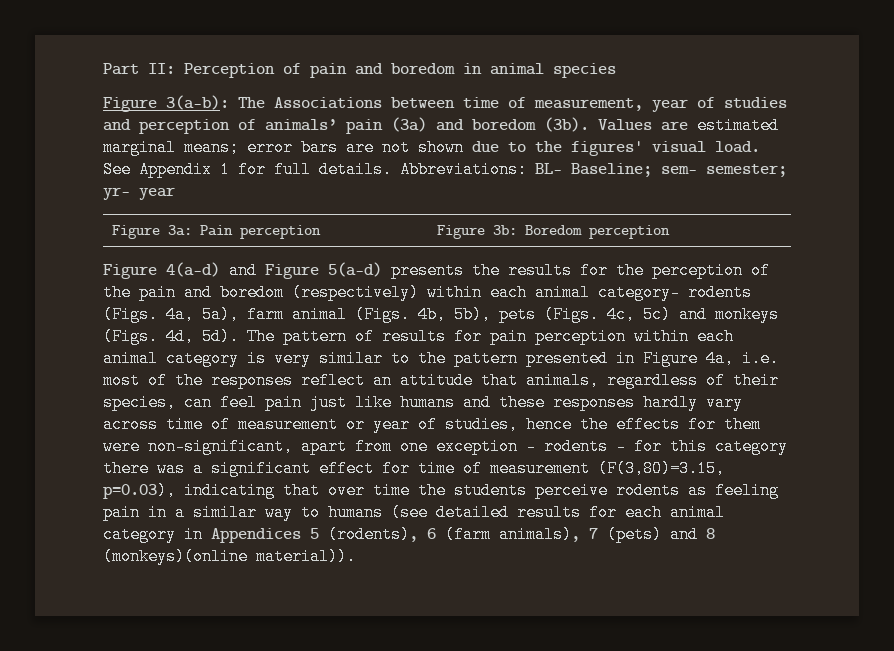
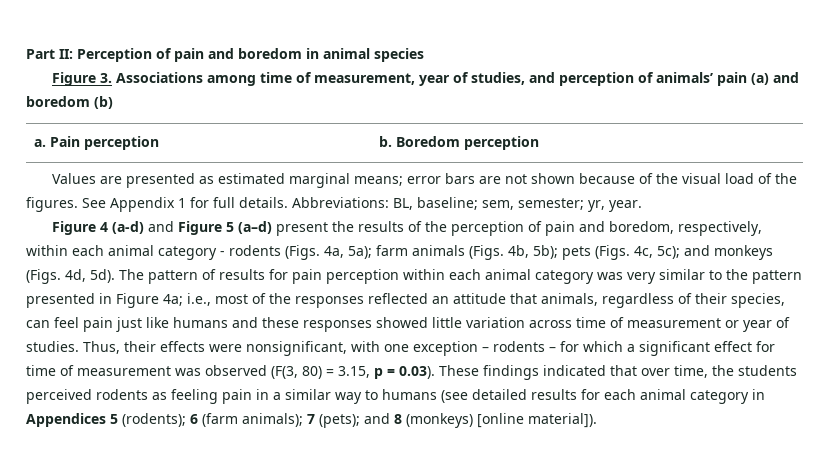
- Figure 3(a-b): The Associations between time of measurement, year of studies and perception of animals’ pain (3a) and boredom (3b). Values are estimated marginal means; error bars are not shown due to the figures' visual load.
+ Figure 3. Associations among time of measurement, year of studies, and perception of animals’ pain (a) and boredom (b)
+ a. Pain perception | b. Boredom perception
+ Values are presented as estimated marginal means; error bars are not shown because of the visual load of the figures.
- Abbreviations: BL- Baseline; sem- semester; yr- year
- Figure 3a: Pain perception | Figure 3b: Boredom perception
- Figure 4(a-d) and Figure 5(a-d) presents the results for the perception of the pain and boredom (respectively) within each animal category- rodents (Figs. 4a, 5a), farm animal (Figs. 4b, 5b), pets (Figs. 4c, 5c) and monkeys (Figs. 4d, 5d).
+ Abbreviations: BL, baseline; sem, semester; yr, year.
+ Figure 4 (a-d) and Figure 5 (a–d) present the results of the perception of pain and boredom, respectively, within each animal category - rodents (Figs. 4a, 5a); farm animals (Figs. 4b, 5b); pets (Figs. 4c, 5c); and monkeys (Figs. 4d, 5d).
- The pattern of results for pain perception within each animal category is very similar to the pattern presented in Figure 4a, i.e. most of the responses reflect an attitude that animals, regardless of their species, can feel pain just like humans and these responses hardly vary across time of measurement or year of studies, hence the effects for them were non-significant, apart from one exception – rodents – for this category there was a significant effect for time of measurement (F(3,80)=3.15, p=0.03), indicating that over time the students perceive rodents as feeling pain in a similar way to humans (see detailed results for each animal category in Appendices 5 (rodents), 6 (farm animals), 7 (pets) and 8 (monkeys)(online material)).
+ The pattern of results for pain perception within each animal category was very similar to the pattern presented in Figure 4a; i.e., most of the responses reflected an attitude that animals, regardless of their species, can feel pain just like humans and these responses showed little variation across time of measurement or year of studies. Thus, their effects were nonsignificant, with one exception – rodents – for which a significant effect for time of measurement was observed (F(3, 80) = 3.15, p = 0.03). These findings indicated that over time, the students perceived rodents as feeling pain in a similar way to humans (see detailed results for each animal category in Appendices 5 (rodents); 6 (farm animals); 7 (pets); and 8 (monkeys) [online material]).

